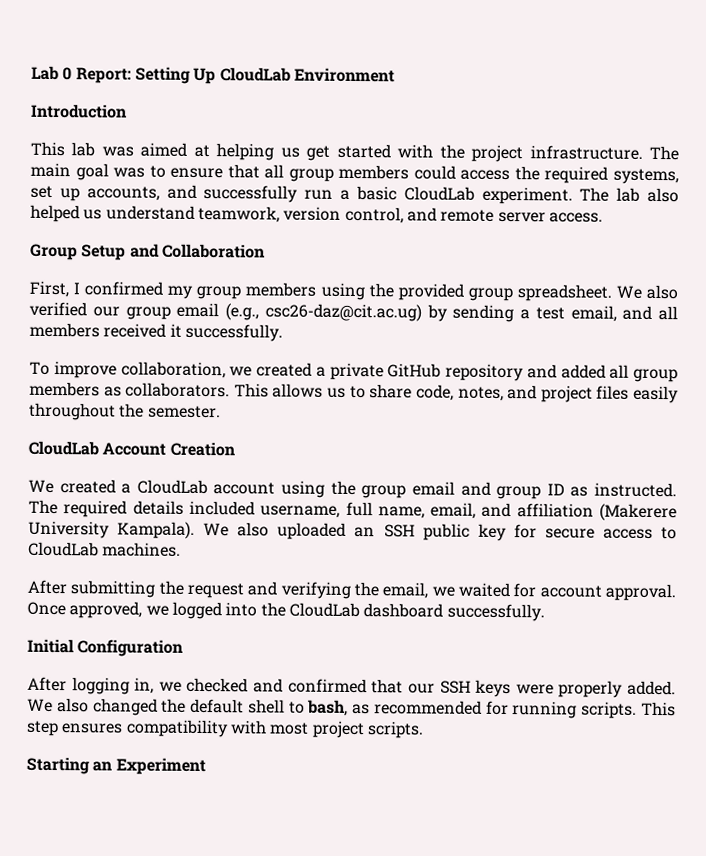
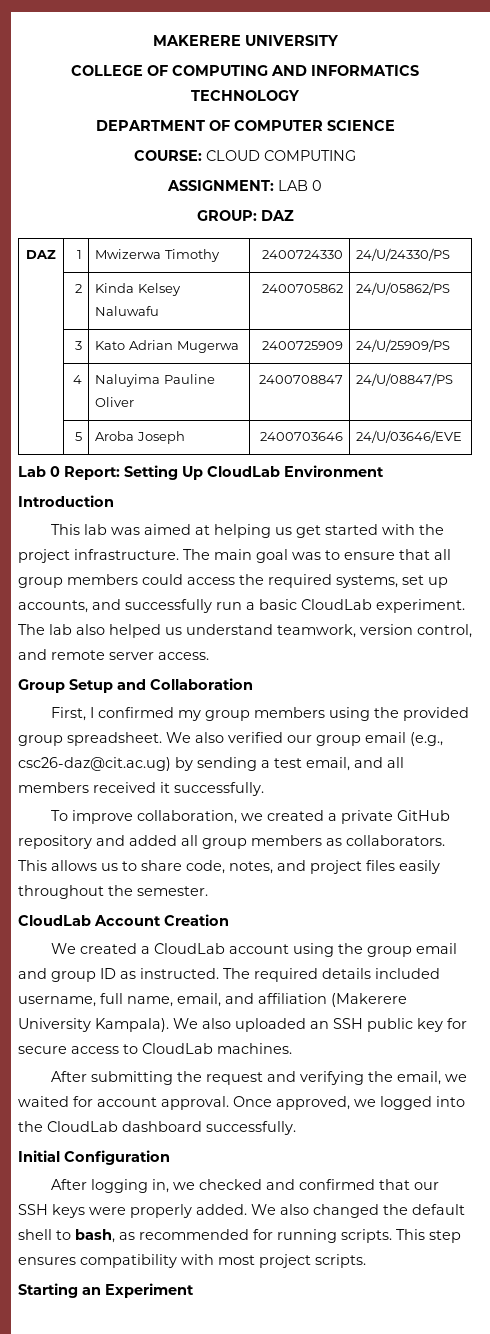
+ MAKERERE UNIVERSITY
+ COLLEGE OF COMPUTING AND INFORMATICS TECHNOLOGY
+ DEPARTMENT OF COMPUTER SCIENCE
+ COURSE: CLOUD COMPUTING
+ ASSIGNMENT: LAB 0
+ GROUP: DAZ
+ DAZ | 1 | Mwizerwa Timothy | 2400724330 | 24/U/24330/PS
+ | 2 | Kinda Kelsey Naluwafu | 2400705862 | 24/U/05862/PS
+ | 3 | Kato Adrian Mugerwa | 2400725909 | 24/U/25909/PS
+ | 4 | Naluyima Pauline Oliver | 2400708847 | 24/U/08847/PS
+ | 5 | Aroba Joseph | 2400703646 | 24/U/03646/EVE

